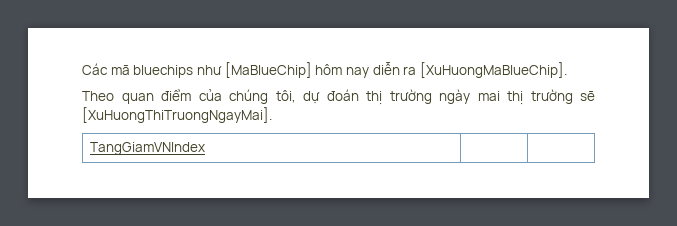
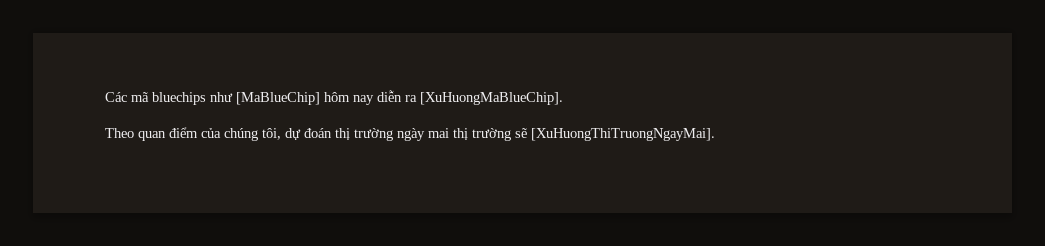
- TangGiamVNIndex | |

